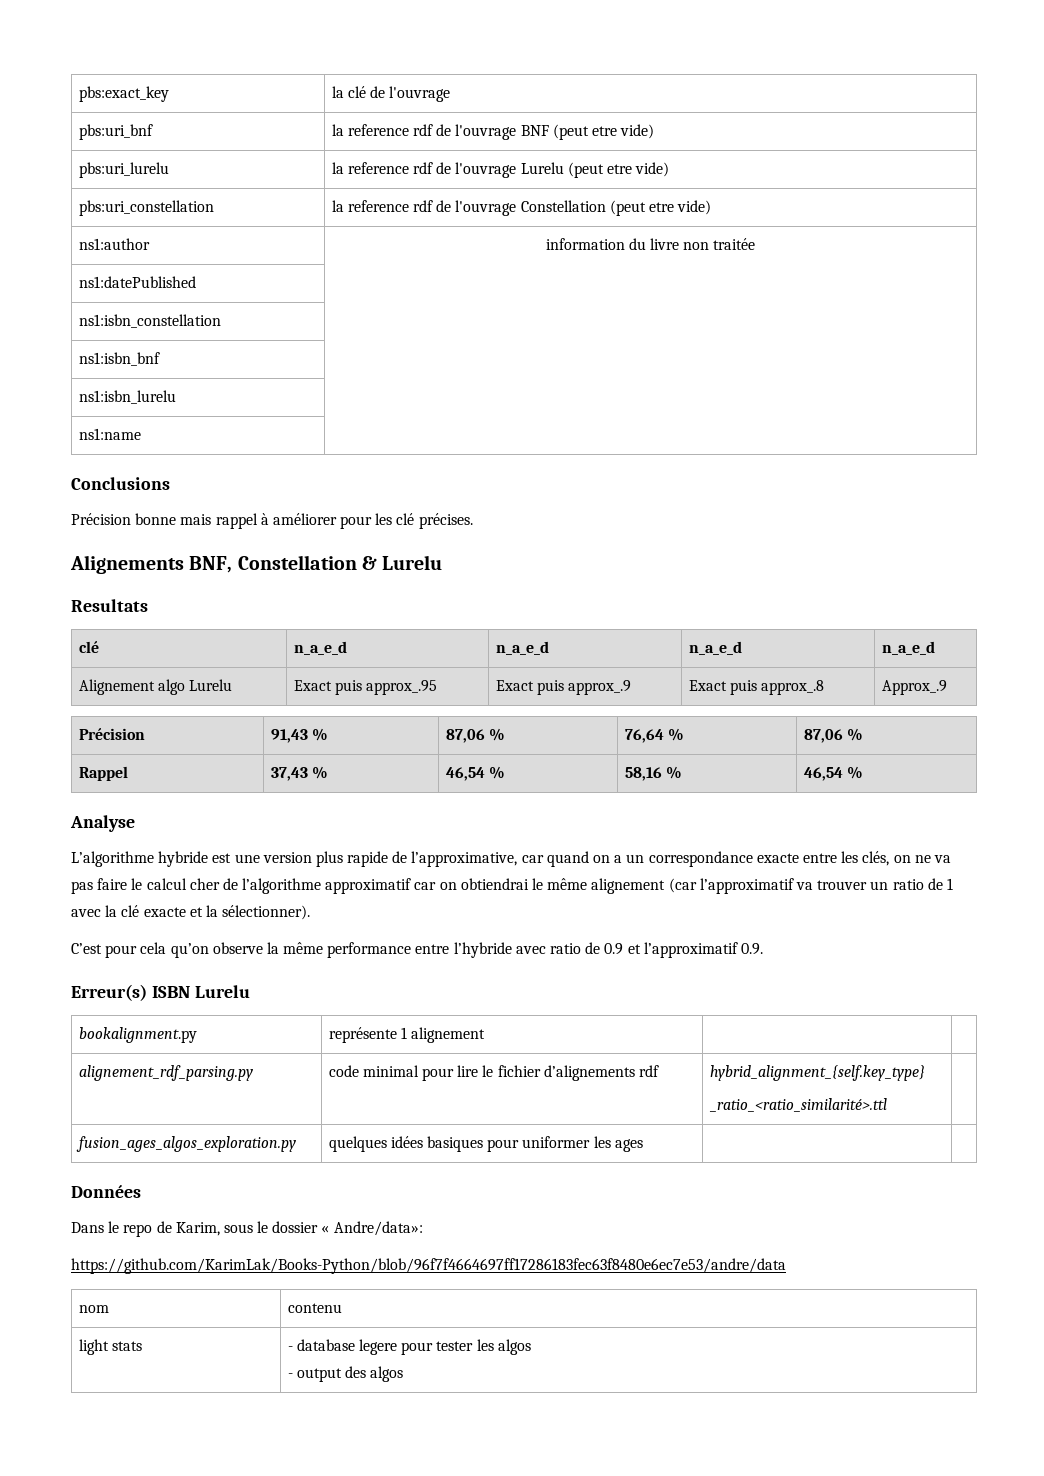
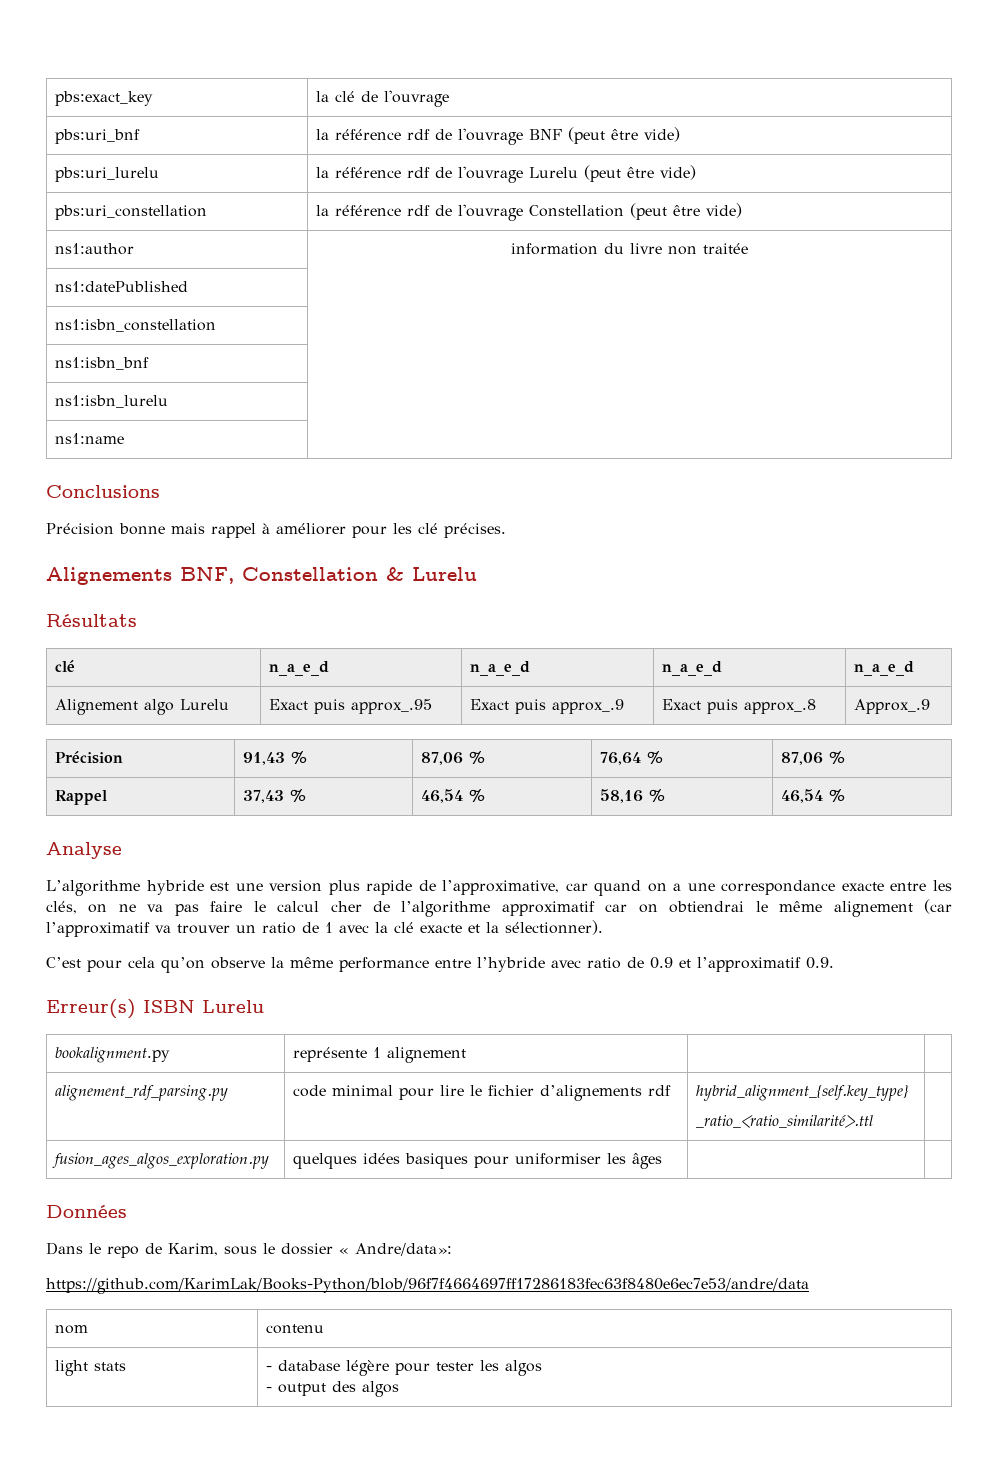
- pbs:uri_bnf | la reference rdf de l'ouvrage BNF (peut etre vide)
+ pbs:uri_bnf | la référence rdf de l'ouvrage BNF (peut être vide)
- pbs:uri_lurelu | la reference rdf de l'ouvrage Lurelu (peut etre vide)
+ pbs:uri_lurelu | la référence rdf de l'ouvrage Lurelu (peut être vide)
- pbs:uri_constellation | la reference rdf de l'ouvrage Constellation (peut etre vide)
+ pbs:uri_constellation | la référence rdf de l'ouvrage Constellation (peut être vide)
- Resultats
+ Résultats
- L’algorithme hybride est une version plus rapide de l’approximative, car quand on a un correspondance exacte entre les clés, on ne va pas faire le calcul cher de l’algorithme approximatif car on obtiendrai le même alignement (car l’approximatif va trouver un ratio de 1 avec la clé exacte et la sélectionner).
+ L’algorithme hybride est une version plus rapide de l’approximative, car quand on a une correspondance exacte entre les clés, on ne va pas faire le calcul cher de l’algorithme approximatif car on obtiendrai le même alignement (car l’approximatif va trouver un ratio de 1 avec la clé exacte et la sélectionner).
- fusion_ages_algos_exploration.py | quelques idées basiques pour uniformer les ages | |
+ fusion_ages_algos_exploration.py | quelques idées basiques pour uniformiser les âges | |
- light stats | - database legere pour tester les algos
+ light stats | - database légère pour tester les algos

